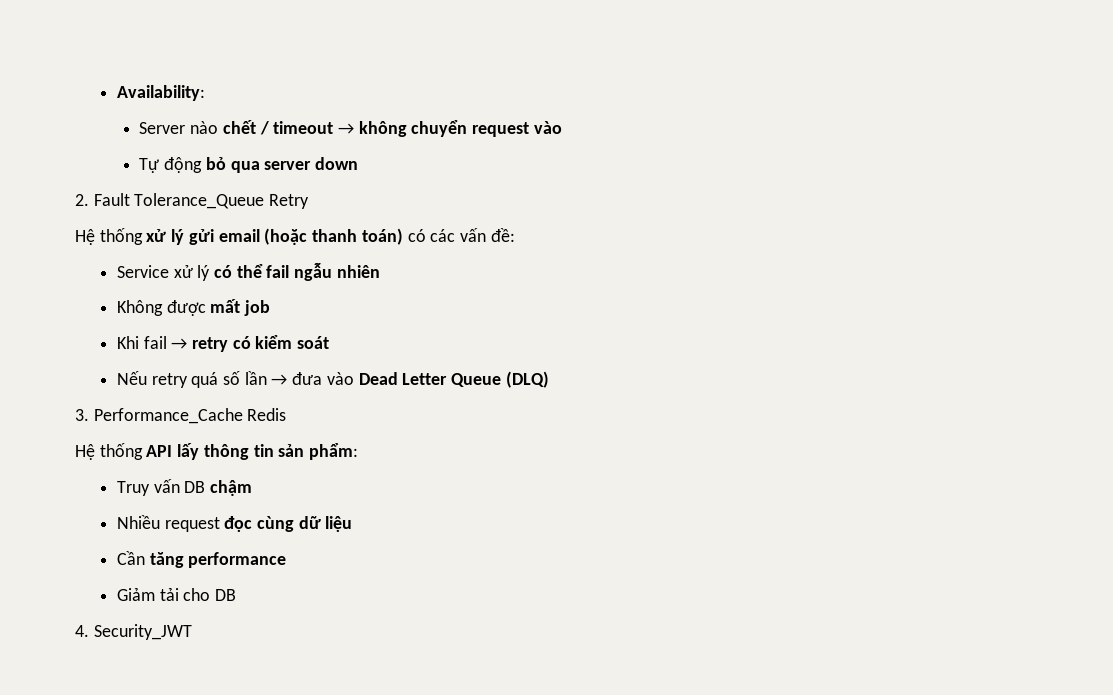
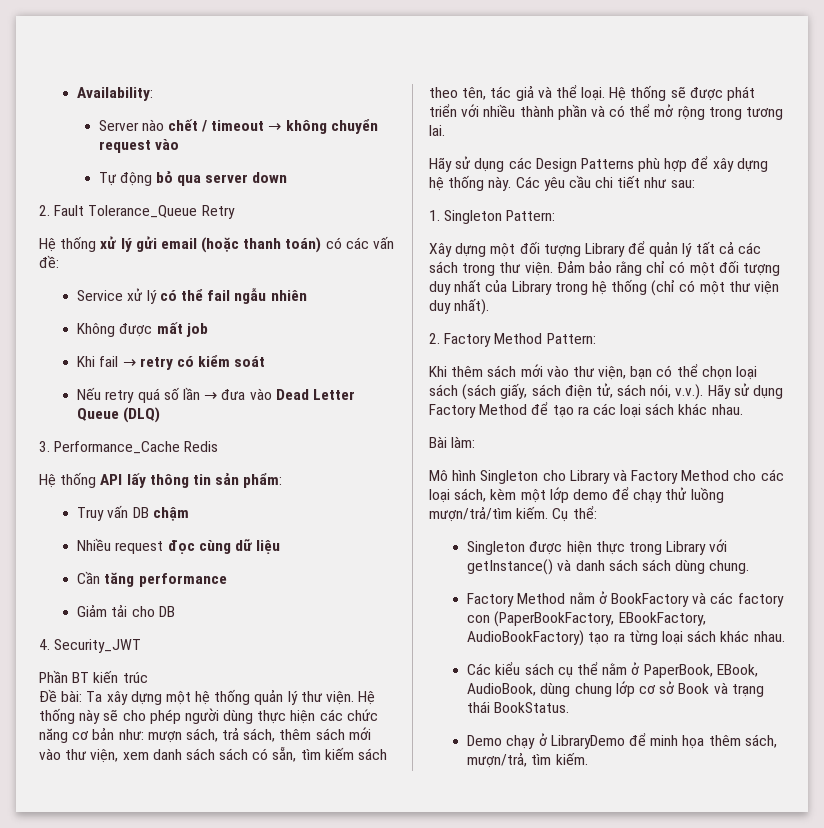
+ Phần BT kiến trúc
+ Đề bài: Ta xây dựng một hệ thống quản lý thư viện. Hệ thống này sẽ cho phép người dùng thực hiện các chức năng cơ bản như: mượn sách, trả sách, thêm sách mới vào thư viện, xem danh sách sách có sẵn, tìm kiếm sách theo tên, tác giả và thể loại. Hệ thống sẽ được phát triển với nhiều thành phần và có thể mở rộng trong tương lai.
+ Hãy sử dụng các Design Patterns phù hợp để xây dựng hệ thống này. Các yêu cầu chi tiết như sau:
+ 1. Singleton Pattern:
+ Xây dựng một đối tượng Library để quản lý tất cả các sách trong thư viện. Đảm bảo rằng chỉ có một đối tượng duy nhất của Library trong hệ thống (chỉ có một thư viện duy nhất).
+ 2. Factory Method Pattern:
+ Khi thêm sách mới vào thư viện, bạn có thể chọn loại sách (sách giấy, sách điện tử, sách nói, v.v.). Hãy sử dụng Factory Method để tạo ra các loại sách khác nhau.
+ Bài làm:
+ Mô hình Singleton cho Library và Factory Method cho các loại sách, kèm một lớp demo để chạy thử luồng mượn/trả/tìm kiếm. Cụ thể:
+ Singleton được hiện thực trong Library với getInstance() và danh sách sách dùng chung.
+ Factory Method nằm ở BookFactory và các factory con (PaperBookFactory, EBookFactory, AudioBookFactory) tạo ra từng loại sách khác nhau.
+ Các kiểu sách cụ thể nằm ở PaperBook, EBook, AudioBook, dùng chung lớp cơ sở Book và trạng thái BookStatus.
+ Demo chạy ở LibraryDemo để minh họa thêm sách, mượn/trả, tìm kiếm.

